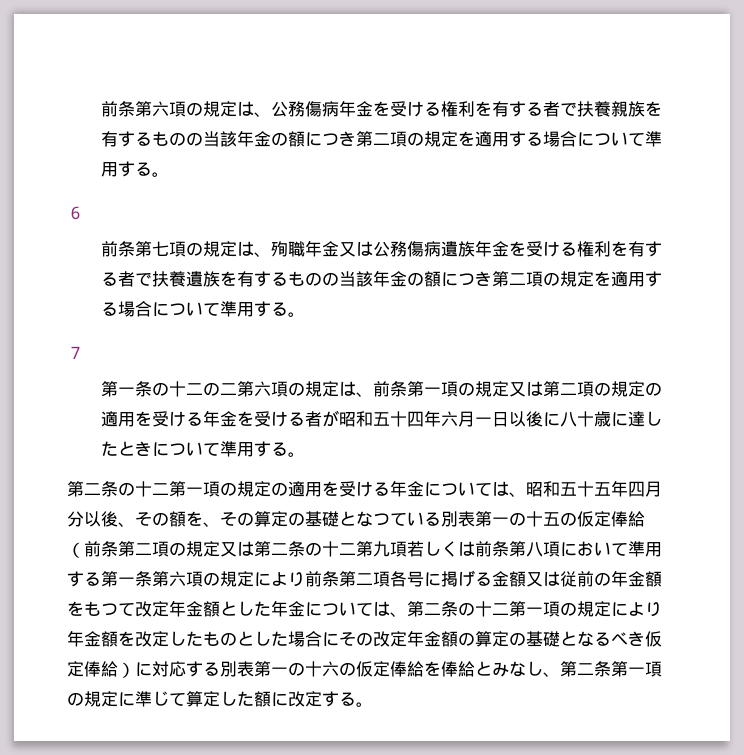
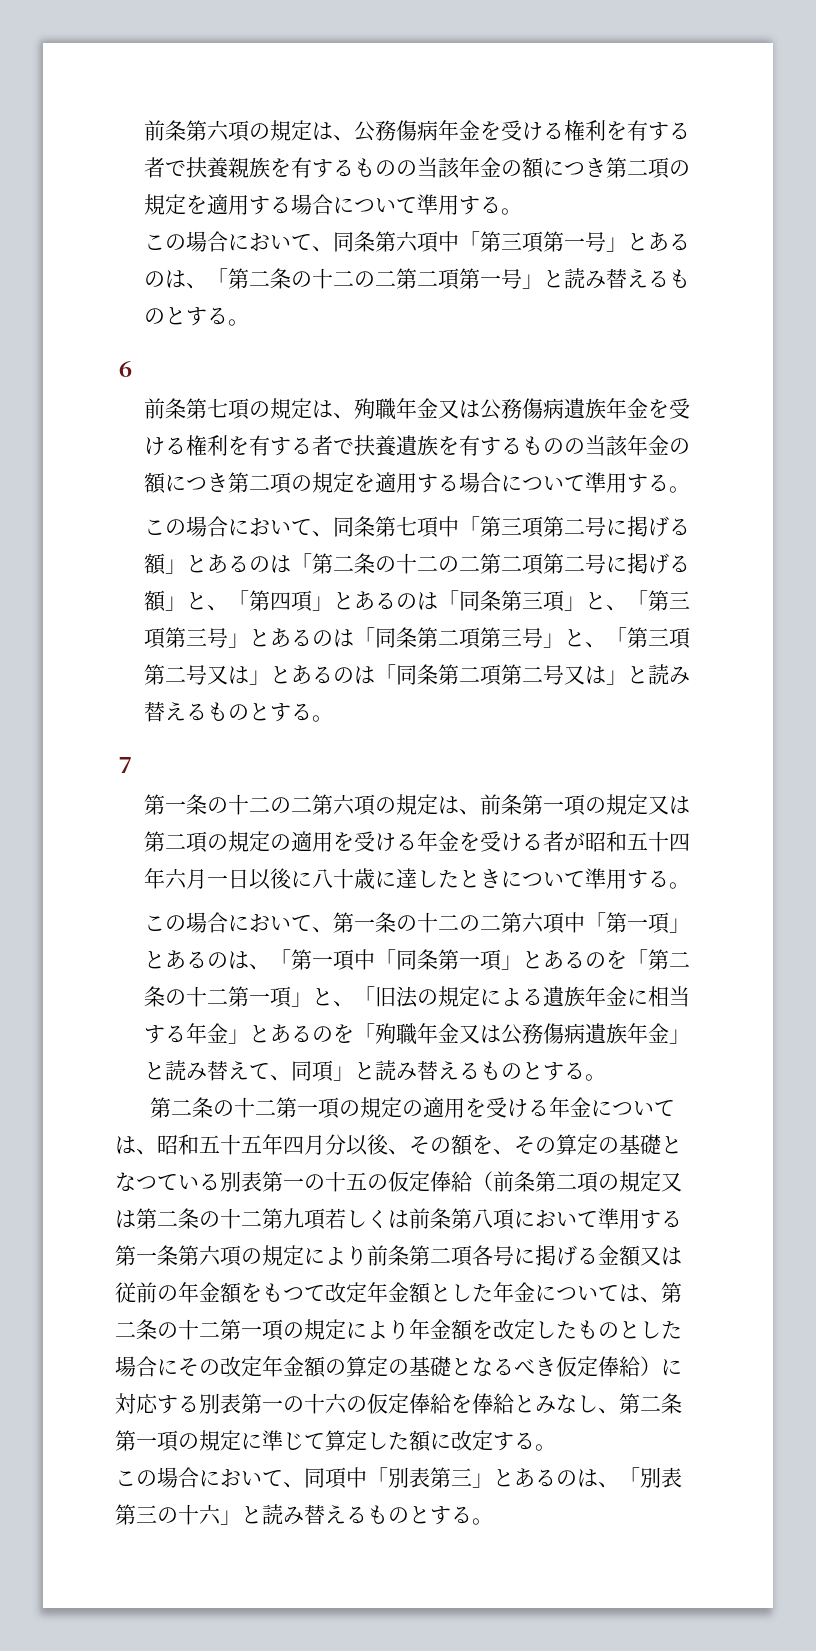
+ この場合において、同条第六項中「第三項第一号」とあるのは、「第二条の十二の二第二項第一号」と読み替えるものとする。
+ この場合において、同条第七項中「第三項第二号に掲げる額」とあるのは「第二条の十二の二第二項第二号に掲げる額」と、「第四項」とあるのは「同条第三項」と、「第三項第三号」とあるのは「同条第二項第三号」と、「第三項第二号又は」とあるのは「同条第二項第二号又は」と読み替えるものとする。
+ この場合において、第一条の十二の二第六項中「第一項」とあるのは、「第一項中「同条第一項」とあるのを「第二条の十二第一項」と、「旧法の規定による遺族年金に相当する年金」とあるのを「殉職年金又は公務傷病遺族年金」と読み替えて、同項」と読み替えるものとする。
+ この場合において、同項中「別表第三」とあるのは、「別表第三の十六」と読み替えるものとする。

